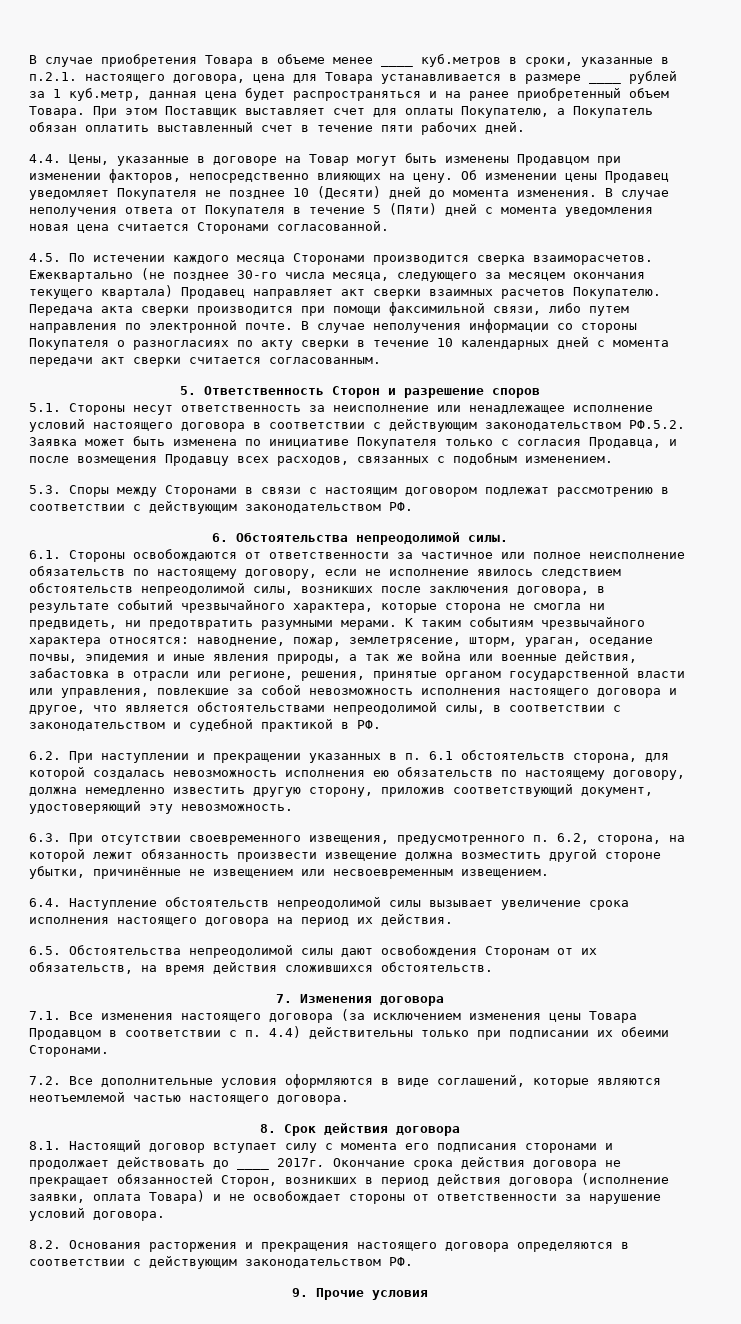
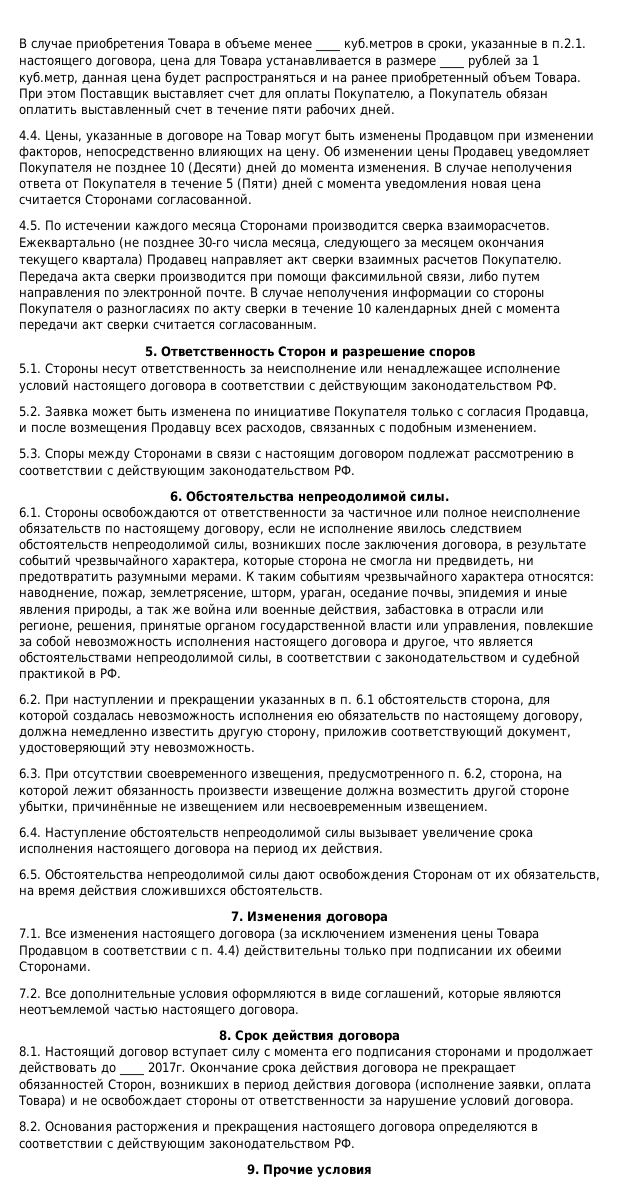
- 5.1. Стороны несут ответственность за неисполнение или ненадлежащее исполнение условий настоящего договора в соответствии с действующим законодательством РФ.5.2. Заявка может быть изменена по инициативе Покупателя только с согласия Продавца, и после возмещения Продавцу всех расходов, связанных с подобным изменением.
+ 5.1. Стороны несут ответственность за неисполнение или ненадлежащее исполнение условий настоящего договора в соответствии с действующим законодательством РФ.
+ 5.2. Заявка может быть изменена по инициативе Покупателя только с согласия Продавца, и после возмещения Продавцу всех расходов, связанных с подобным изменением.

